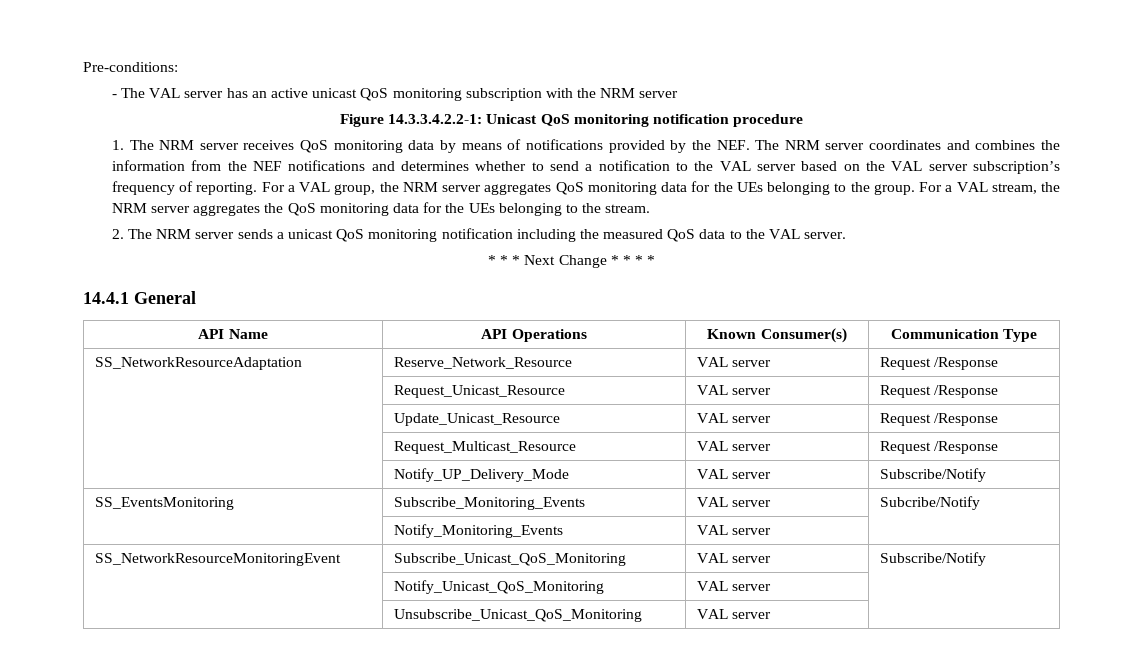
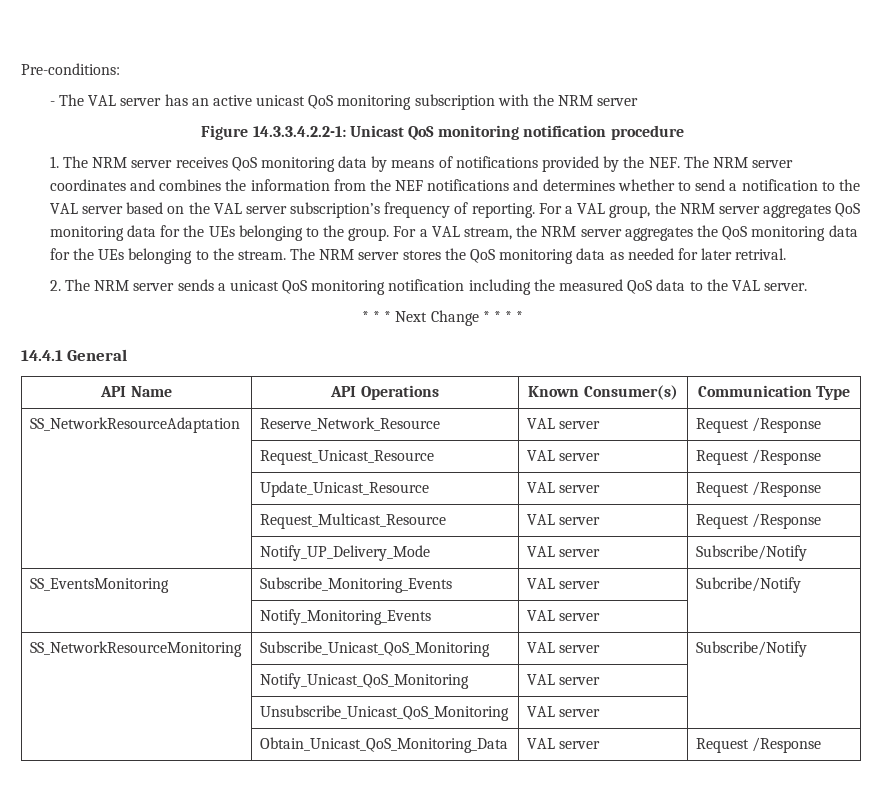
+ The NRM server stores the QoS monitoring data as needed for later retrival.
- SS_NetworkResourceMonitoringEvent | Subscribe_Unicast_QoS_Monitoring | VAL server | Subscribe/Notify
+ SS_NetworkResourceMonitoring | Subscribe_Unicast_QoS_Monitoring | VAL server | Subscribe/Notify
+ | Obtain_Unicast_QoS_Monitoring_Data | VAL server | Request /Response

